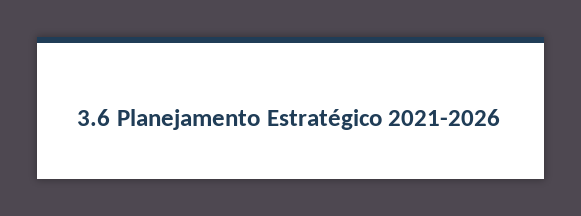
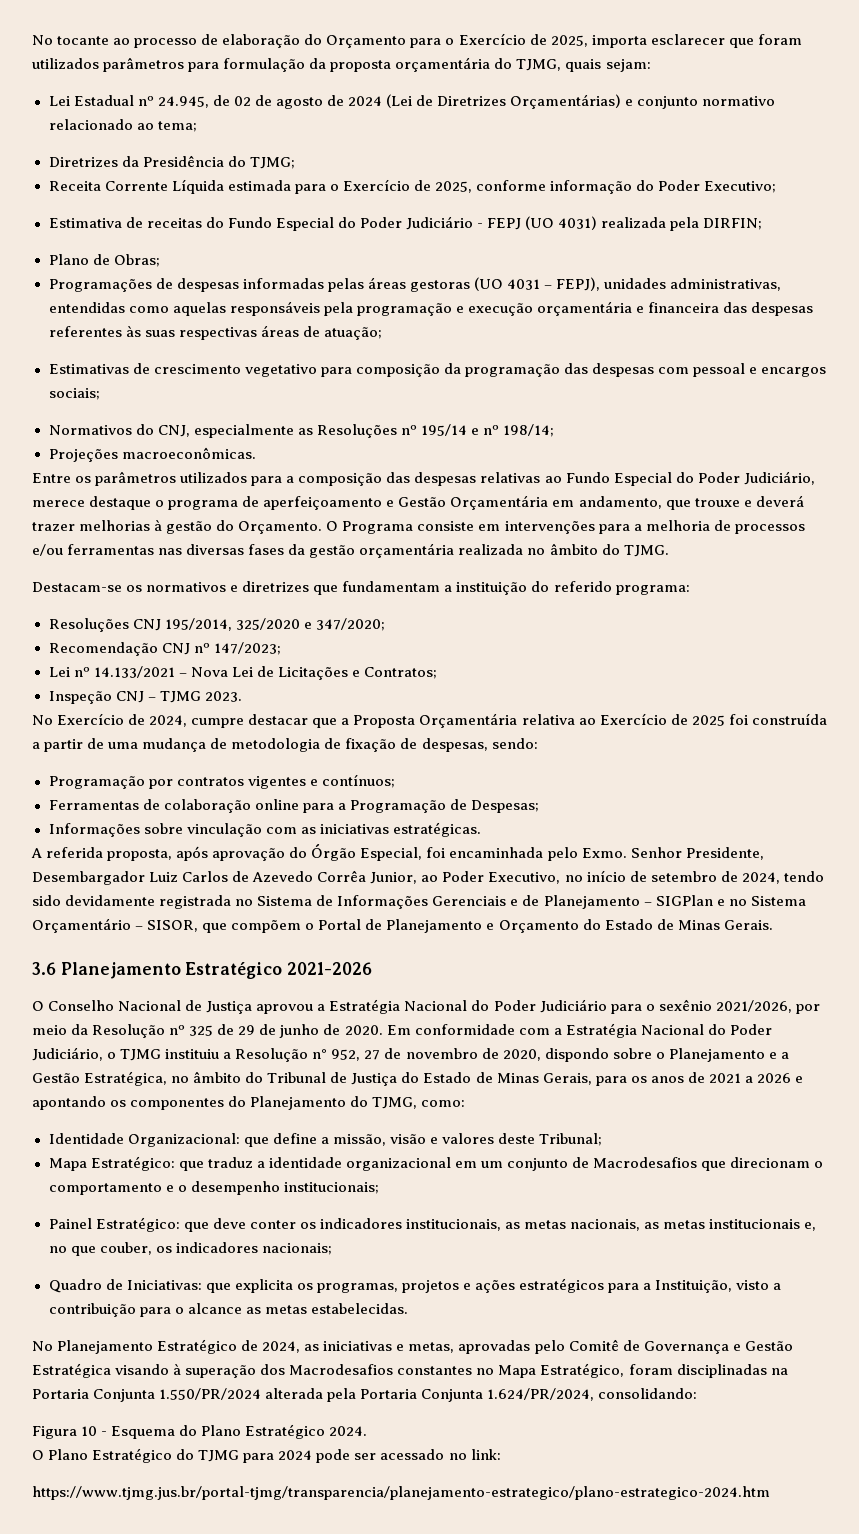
+ No tocante ao processo de elaboração do Orçamento para o Exercício de 2025, importa esclarecer que foram utilizados parâmetros para formulação da proposta orçamentária do TJMG, quais sejam:
+ Lei Estadual nº 24.945, de 02 de agosto de 2024 (Lei de Diretrizes Orçamentárias) e conjunto normativo relacionado ao tema;
+ Diretrizes da Presidência do TJMG;
+ Receita Corrente Líquida estimada para o Exercício de 2025, conforme informação do Poder Executivo;
+ Estimativa de receitas do Fundo Especial do Poder Judiciário - FEPJ (UO 4031) realizada pela DIRFIN;
+ Plano de Obras;
+ Programações de despesas informadas pelas áreas gestoras (UO 4031 – FEPJ), unidades administrativas, entendidas como aquelas responsáveis pela programação e execução orçamentária e financeira das despesas referentes às suas respectivas áreas de atuação;
+ Estimativas de crescimento vegetativo para composição da programação das despesas com pessoal e encargos sociais;
+ Normativos do CNJ, especialmente as Resoluções nº 195/14 e nº 198/14;
+ Projeções macroeconômicas.
+ Entre os parâmetros utilizados para a composição das despesas relativas ao Fundo Especial do Poder Judiciário, merece destaque o programa de aperfeiçoamento e Gestão Orçamentária em andamento, que trouxe e deverá trazer melhorias à gestão do Orçamento. O Programa consiste em intervenções para a melhoria de processos e/ou ferramentas nas diversas fases da gestão orçamentária realizada no âmbito do TJMG.
+ Destacam-se os normativos e diretrizes que fundamentam a instituição do referido programa:
+ Resoluções CNJ 195/2014, 325/2020 e 347/2020;
+ Recomendação CNJ nº 147/2023;
+ Lei nº 14.133/2021 – Nova Lei de Licitações e Contratos;
+ Inspeção CNJ – TJMG 2023.
+ No Exercício de 2024, cumpre destacar que a Proposta Orçamentária relativa ao Exercício de 2025 foi construída a partir de uma mudança de metodologia de fixação de despesas, sendo:
+ Programação por contratos vigentes e contínuos;
+ Ferramentas de colaboração online para a Programação de Despesas;
+ Informações sobre vinculação com as iniciativas estratégicas.
+ A referida proposta, após aprovação do Órgão Especial, foi encaminhada pelo Exmo. Senhor Presidente, Desembargador Luiz Carlos de Azevedo Corrêa Junior, ao Poder Executivo, no início de setembro de 2024, tendo sido devidamente registrada no Sistema de Informações Gerenciais e de Planejamento – SIGPlan e no Sistema Orçamentário – SISOR, que compõem o Portal de Planejamento e Orçamento do Estado de Minas Gerais.
  3.6 Planejamento Estratégico 2021-2026
+ O Conselho Nacional de Justiça aprovou a Estratégia Nacional do Poder Judiciário para o sexênio 2021/2026, por meio da Resolução nº 325 de 29 de junho de 2020. Em conformidade com a Estratégia Nacional do Poder Judiciário, o TJMG instituiu a Resolução n° 952, 27 de novembro de 2020, dispondo sobre o Planejamento e a Gestão Estratégica, no âmbito do Tribunal de Justiça do Estado de Minas Gerais, para os anos de 2021 a 2026 e apontando os componentes do Planejamento do TJMG, como:
+ Identidade Organizacional: que define a missão, visão e valores deste Tribunal;
+ Mapa Estratégico: que traduz a identidade organizacional em um conjunto de Macrodesafios que direcionam o comportamento e o desempenho institucionais;
+ Painel Estratégico: que deve conter os indicadores institucionais, as metas nacionais, as metas institucionais e, no que couber, os indicadores nacionais;
+ Quadro de Iniciativas: que explicita os programas, projetos e ações estratégicos para a Instituição, visto a contribuição para o alcance as metas estabelecidas.
+ No Planejamento Estratégico de 2024, as iniciativas e metas, aprovadas pelo Comitê de Governança e Gestão Estratégica visando à superação dos Macrodesafios constantes no Mapa Estratégico, foram disciplinadas na Portaria Conjunta 1.550/PR/2024 alterada pela Portaria Conjunta 1.624/PR/2024, consolidando:
+ Figura 10 - Esquema do Plano Estratégico 2024.
+ O Plano Estratégico do TJMG para 2024 pode ser acessado no link:
+ https://www.tjmg.jus.br/portal-tjmg/transparencia/planejamento-estrategico/plano-estrategico-2024.htm

